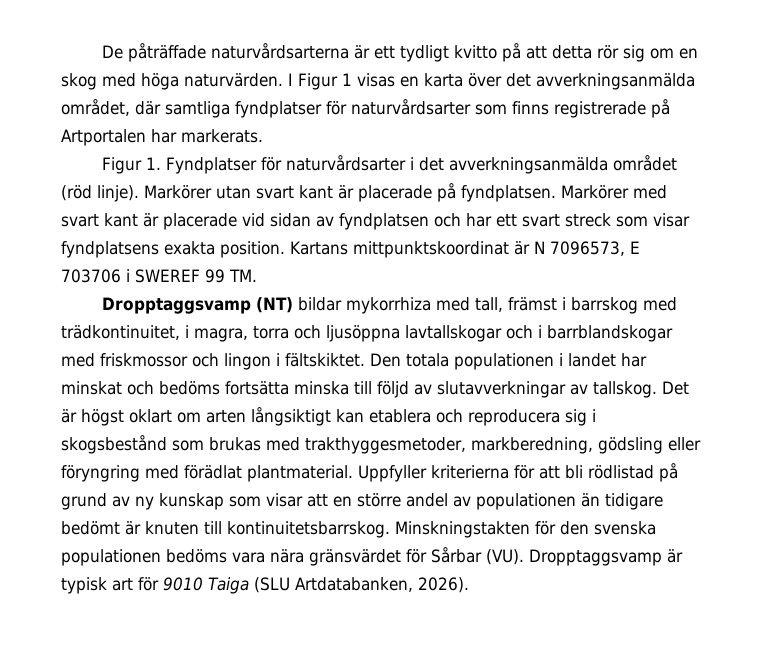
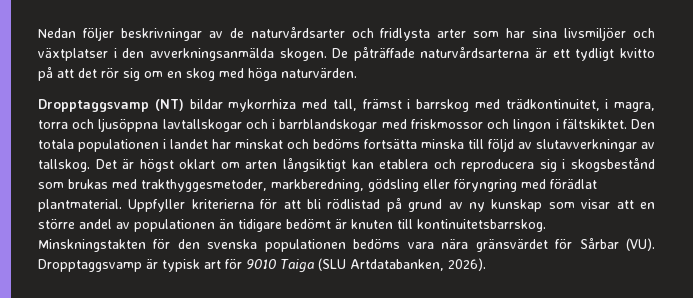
+ Nedan följer beskrivningar av de naturvårdsarter och fridlysta arter som har sina livsmiljöer och växtplatser i den avverkningsanmälda skogen.
- De påträffade naturvårdsarterna är ett tydligt kvitto på att detta rör sig om en skog med höga naturvärden. I Figur 1 visas en karta över det avverkningsanmälda området, där samtliga fyndplatser för naturvårdsarter som finns registrerade på Artportalen har markerats.
- Figur 1. Fyndplatser för naturvårdsarter i det avverkningsanmälda området (röd linje). Markörer utan svart kant är placerade på fyndplatsen. Markörer med svart kant är placerade vid sidan av fyndplatsen och har ett svart streck som visar fyndplatsens exakta position. Kartans mittpunktskoordinat är N 7096573, E 703706 i SWEREF 99 TM.
+ De påträffade naturvårdsarterna är ett tydligt kvitto på att det rör sig om en skog med höga naturvärden.

